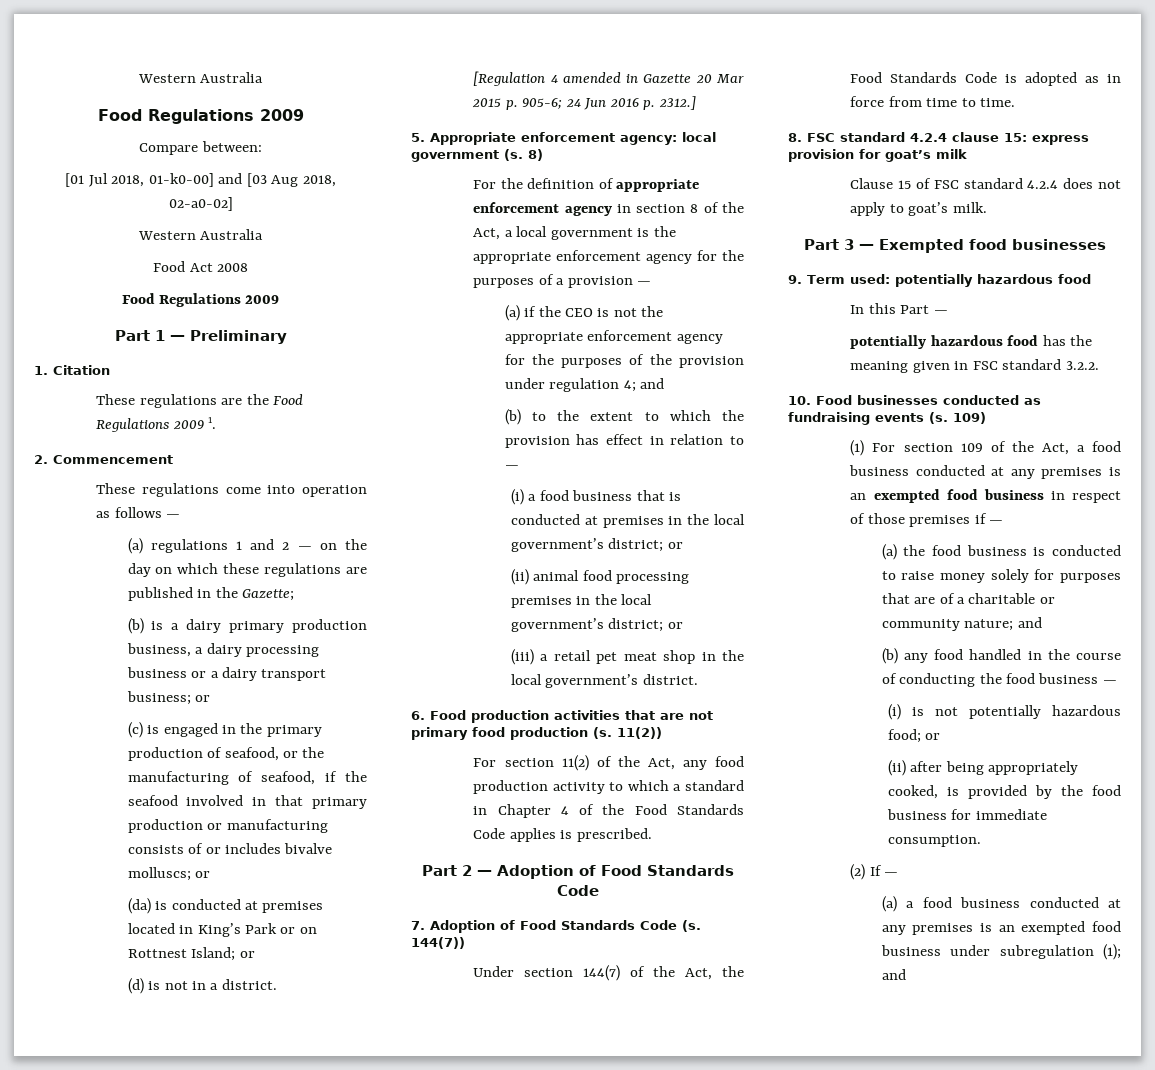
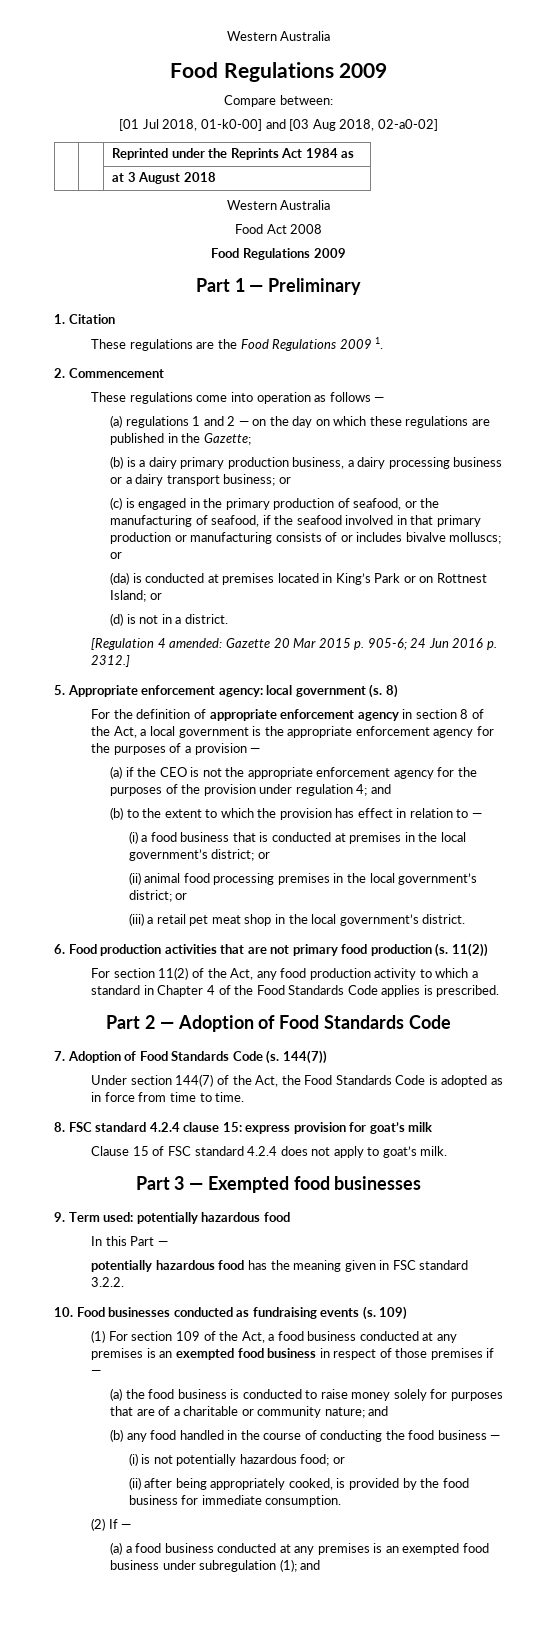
+ | | Reprinted under the Reprints Act 1984 as
+ | | at 3 August 2018
- [Regulation 4 amended in Gazette 20 Mar 2015 p. 905-6; 24 Jun 2016 p. 2312.]
+ [Regulation 4 amended: Gazette 20 Mar 2015 p. 905-6; 24 Jun 2016 p. 2312.]

